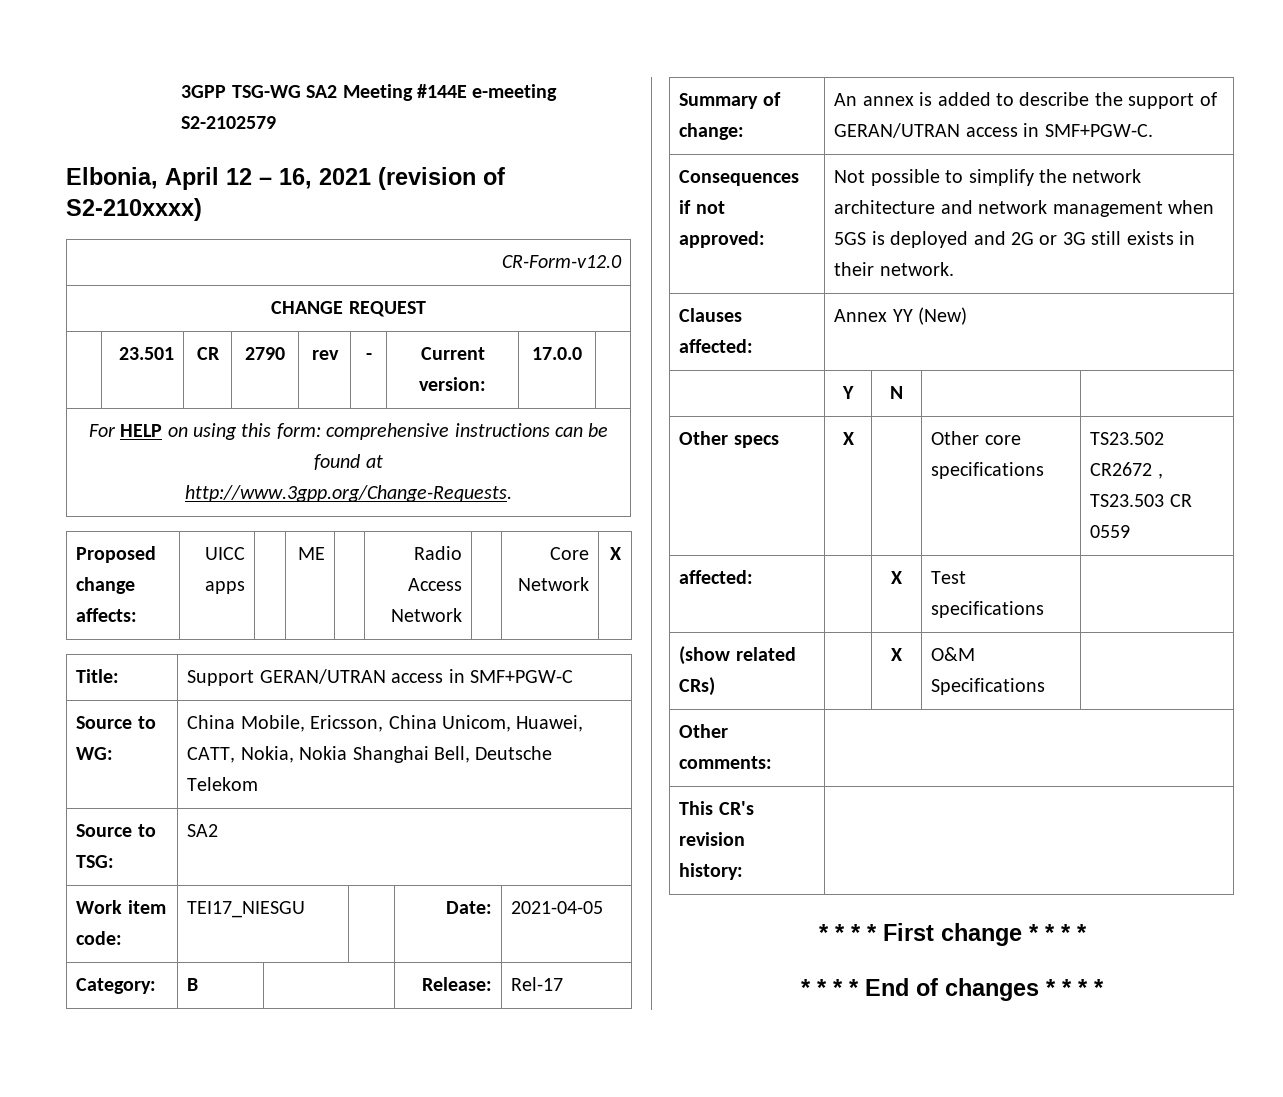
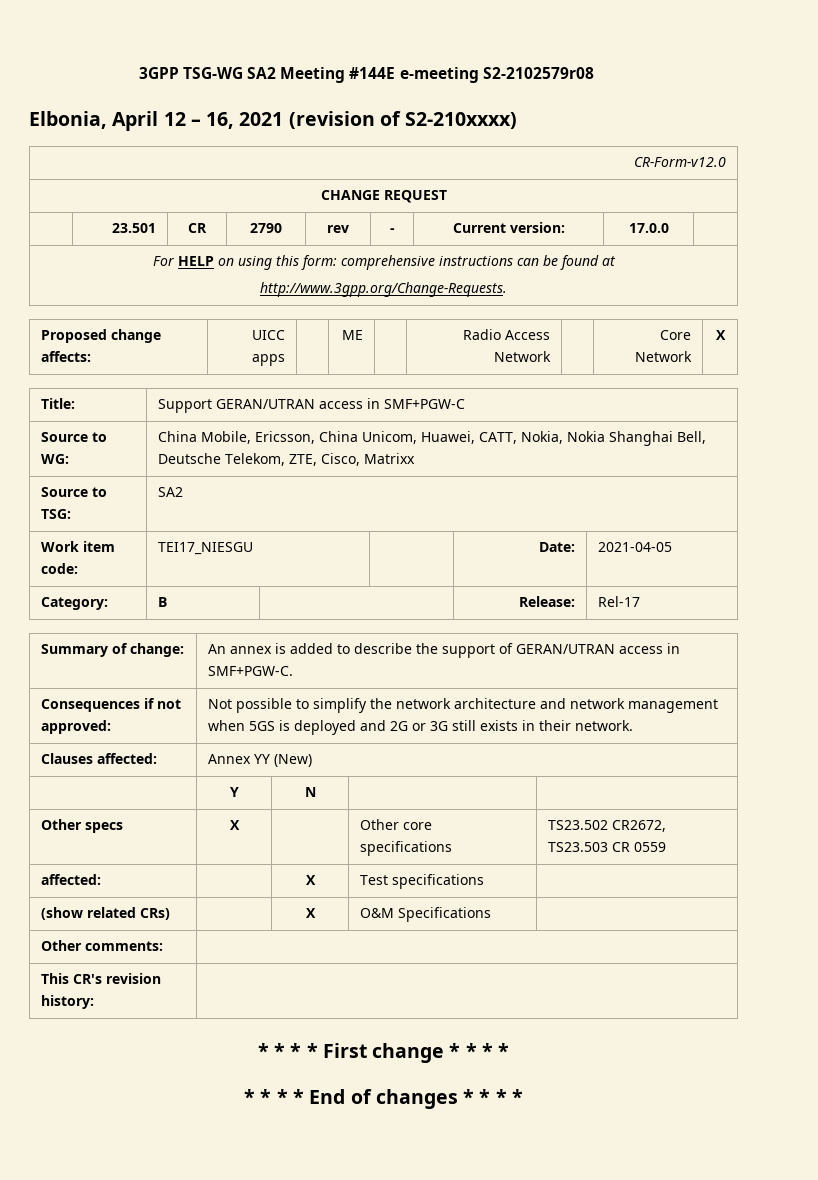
- 3GPP TSG-WG SA2 Meeting #144E e-meeting S2-2102579
+ 3GPP TSG-WG SA2 Meeting #144E e-meeting S2-2102579r08
- Source to WG: | China Mobile, Ericsson, China Unicom, Huawei, CATT, Nokia, Nokia Shanghai Bell, Deutsche Telekom
+ Source to WG: | China Mobile, Ericsson, China Unicom, Huawei, CATT, Nokia, Nokia Shanghai Bell, Deutsche Telekom, ZTE, Cisco, Matrixx
- Other specs | X | | Other core specifications | TS23.502 CR2672 , TS23.503 CR 0559
+ Other specs | X | | Other core specifications | TS23.502 CR2672, TS23.503 CR 0559

